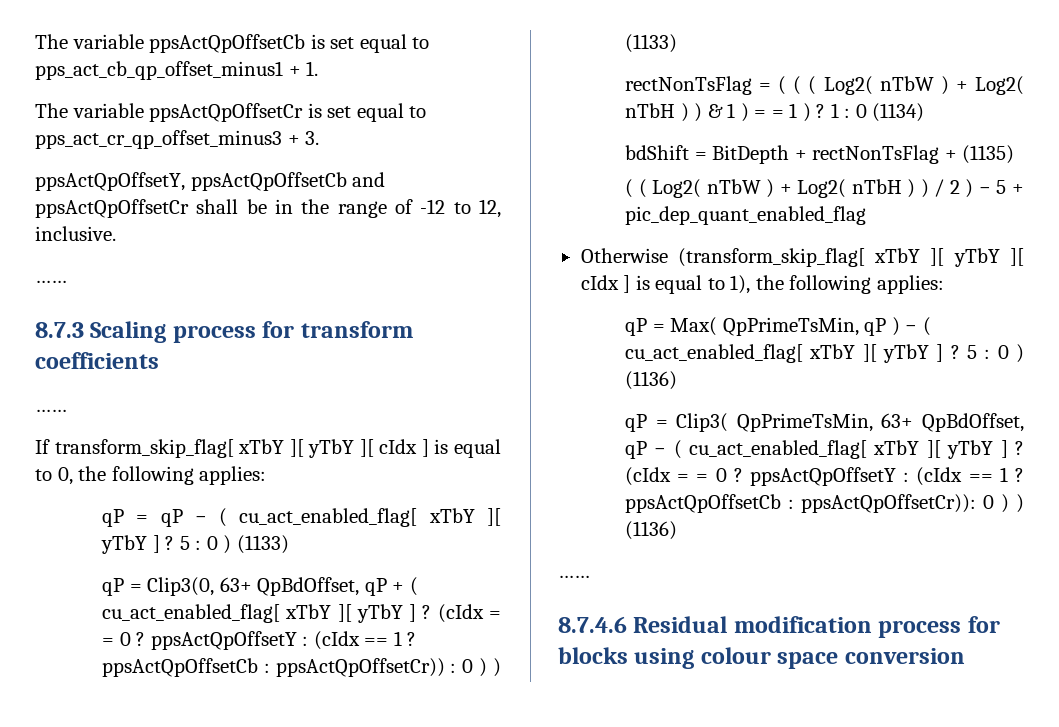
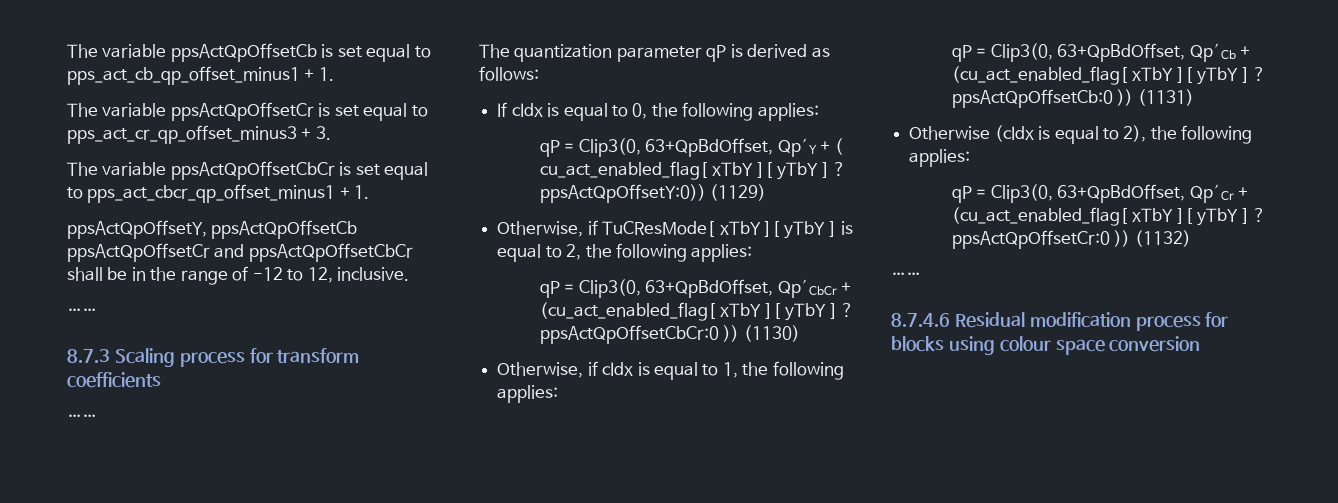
+ The variable ppsActQpOffsetCbCr is set equal to pps_act_cbcr_qp_offset_minus1 + 1.
- ppsActQpOffsetY, ppsActQpOffsetCb and ppsActQpOffsetCr shall be in the range of -12 to 12, inclusive.
+ ppsActQpOffsetY, ppsActQpOffsetCb ppsActQpOffsetCr and ppsActQpOffsetCbCr shall be in the range of -12 to 12, inclusive.
- If transform_skip_flag[ xTbY ][ yTbY ][ cIdx ] is equal to 0, the following applies:
+ The quantization parameter qP is derived as follows:
+ If cIdx is equal to 0, the following applies:
- qP = qP − ( cu_act_enabled_flag[ xTbY ][ yTbY ] ? 5 : 0 ) (1133)
- qP = Clip3(0, 63+ QpBdOffset, qP + ( cu_act_enabled_flag[ xTbY ][ yTbY ] ? (cIdx = = 0 ? ppsActQpOffsetY : (cIdx == 1 ? ppsActQpOffsetCb : ppsActQpOffsetCr)) : 0 ) ) (1133)
- rectNonTsFlag = ( ( ( Log2( nTbW ) + Log2( nTbH ) ) & 1 ) = = 1 ) ? 1 : 0 (1134)
- bdShift = BitDepth + rectNonTsFlag + (1135)
- ( ( Log2( nTbW ) + Log2( nTbH ) ) / 2 ) − 5 + pic_dep_quant_enabled_flag
- Otherwise (transform_skip_flag[ xTbY ][ yTbY ][ cIdx ] is equal to 1), the following applies:
- qP = Max( QpPrimeTsMin, qP ) − ( cu_act_enabled_flag[ xTbY ][ yTbY ] ? 5 : 0 ) (1136)
- qP = Clip3( QpPrimeTsMin, 63+ QpBdOffset, qP − ( cu_act_enabled_flag[ xTbY ][ yTbY ] ? (cIdx = = 0 ? ppsActQpOffsetY : (cIdx == 1 ? ppsActQpOffsetCb : ppsActQpOffsetCr)): 0 ) ) (1136)
+ qP = Clip3(0, 63+QpBdOffset, Qp′Y + ( cu_act_enabled_flag[ xTbY ][ yTbY ] ? ppsActQpOffsetY:0)) (1129)
+ Otherwise, if TuCResMode[ xTbY ][ yTbY ] is equal to 2, the following applies:
+ qP = Clip3(0, 63+QpBdOffset, Qp′CbCr + (cu_act_enabled_flag[ xTbY ][ yTbY ] ? ppsActQpOffsetCbCr:0 )) (1130)
+ Otherwise, if cIdx is equal to 1, the following applies:
+ qP = Clip3(0, 63+QpBdOffset, Qp′Cb + (cu_act_enabled_flag[ xTbY ][ yTbY ] ? ppsActQpOffsetCb:0 )) (1131)
+ Otherwise (cIdx is equal to 2), the following applies:
+ qP = Clip3(0, 63+QpBdOffset, Qp′Cr + (cu_act_enabled_flag[ xTbY ][ yTbY ] ? ppsActQpOffsetCr:0 )) (1132)

